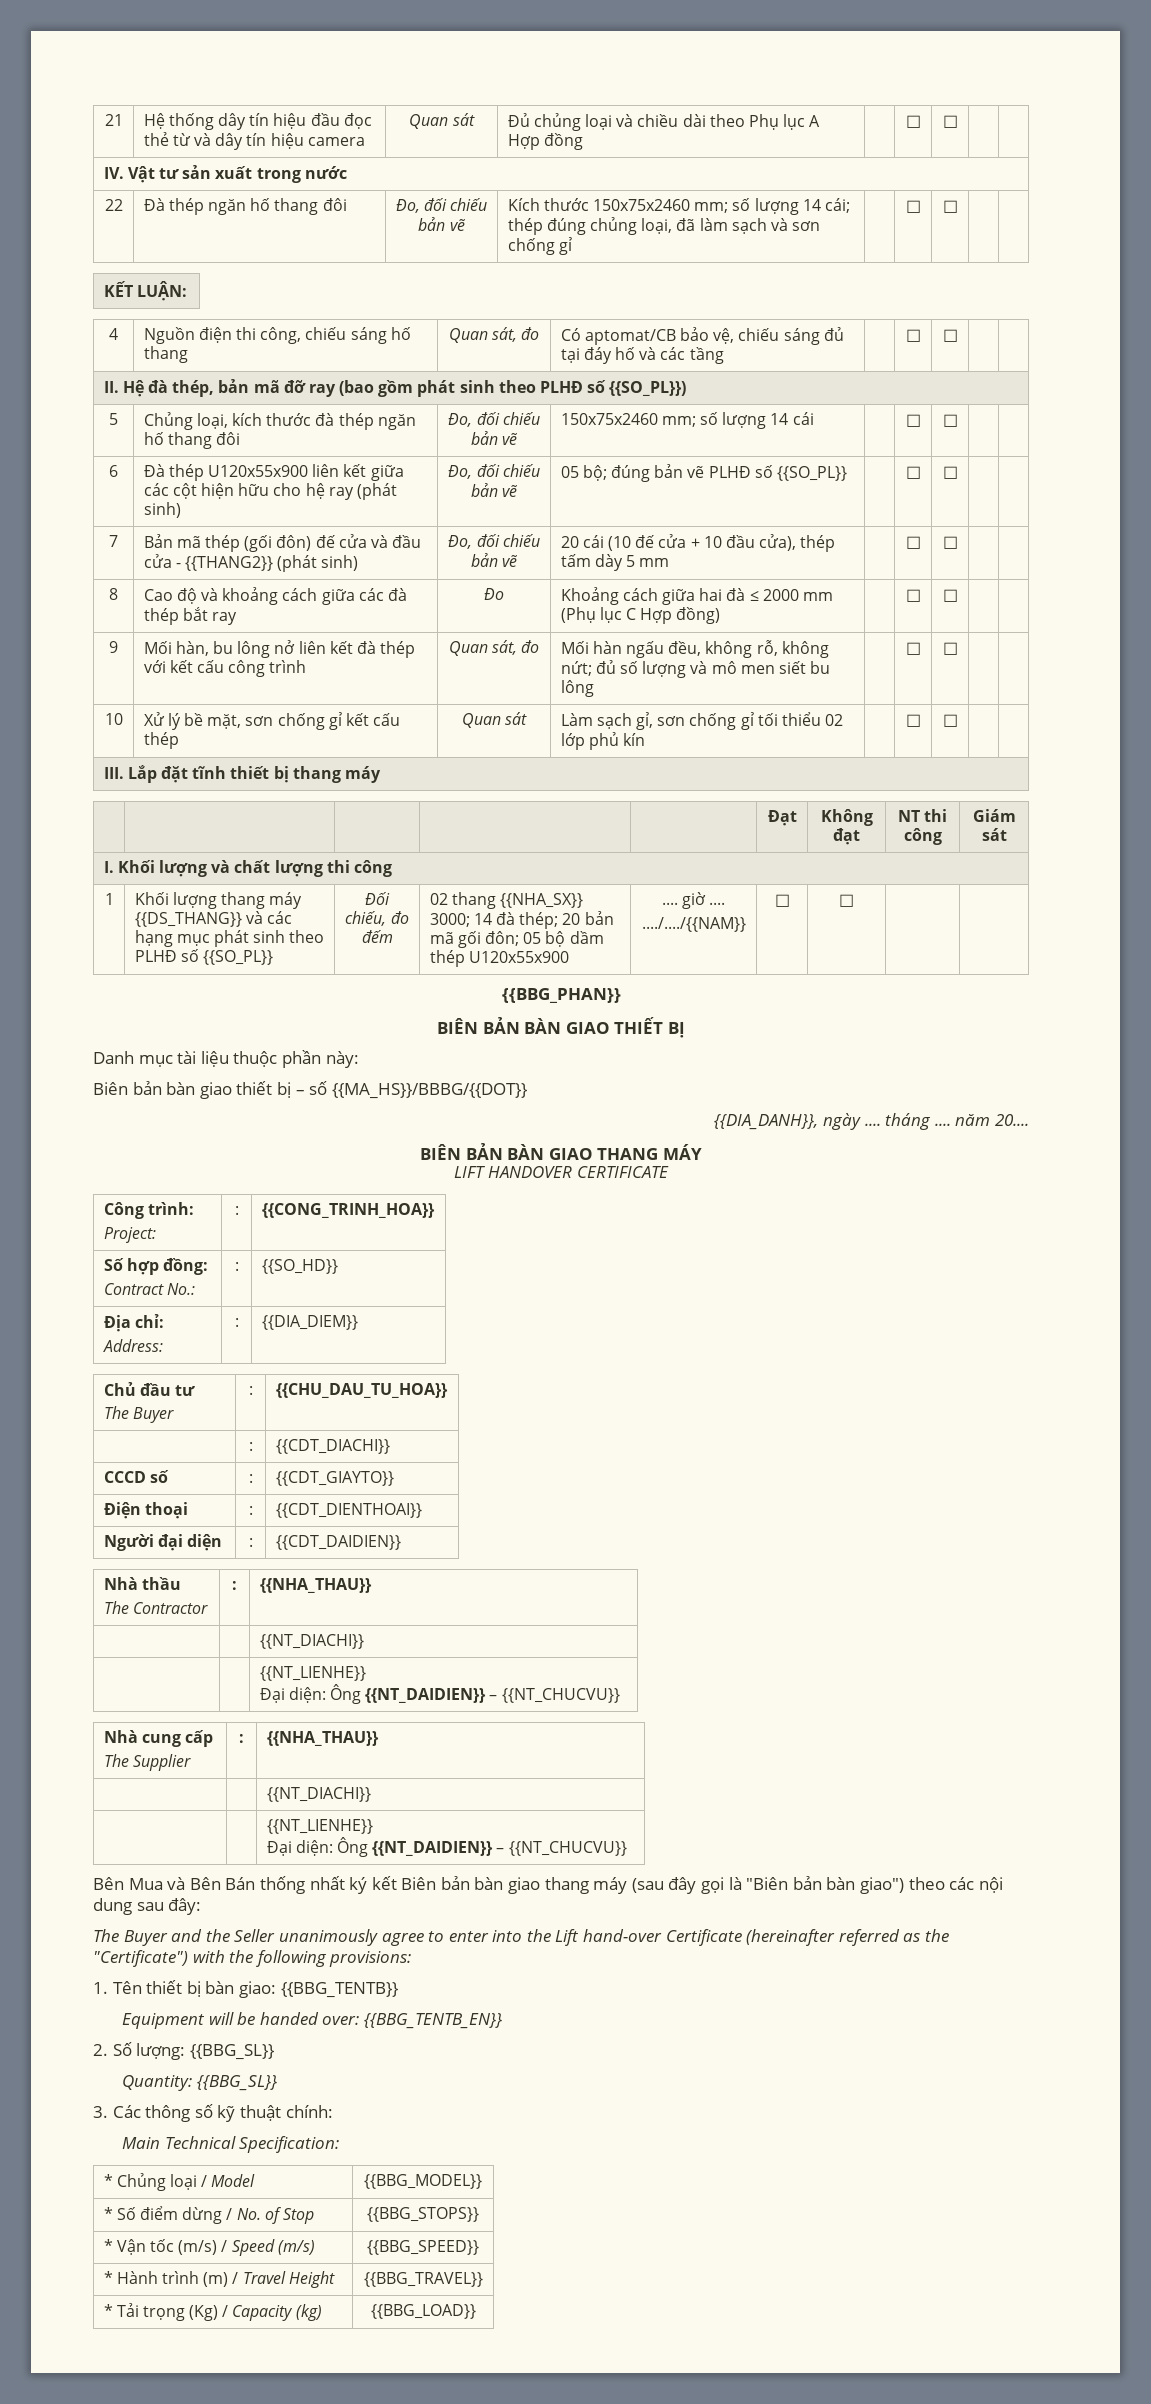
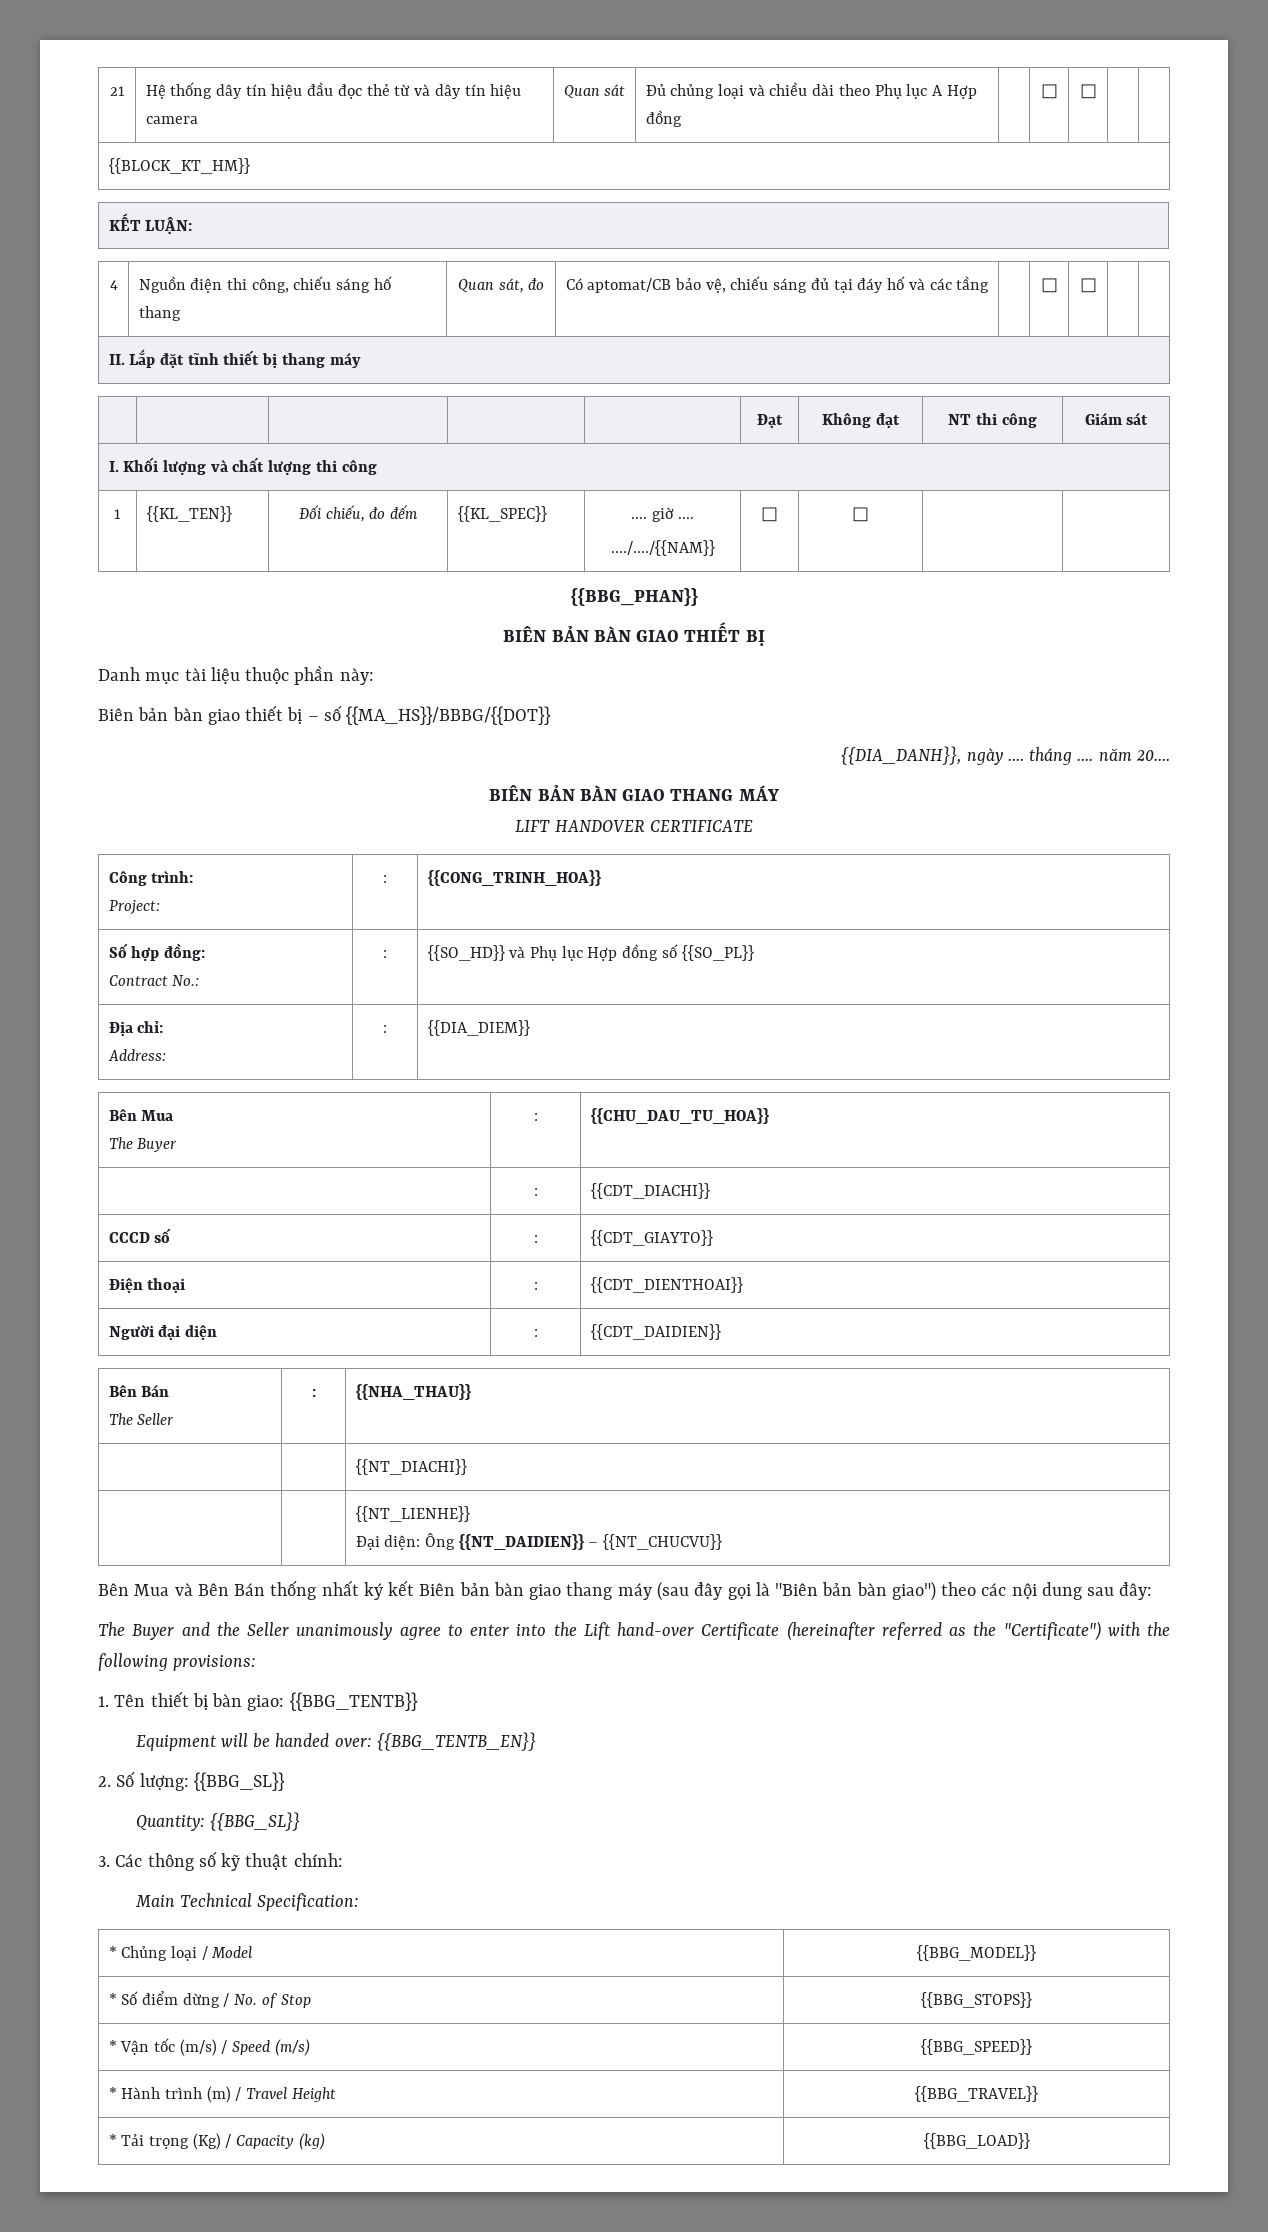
- IV. Vật tư sản xuất trong nước
- 22 | Đà thép ngăn hố thang đôi | Đo, đối chiếu bản vẽ | Kích thước 150x75x2460 mm; số lượng 14 cái; thép đúng chủng loại, đã làm sạch và sơn chống gỉ | | □ | □ | |
+ {{BLOCK_KT_HM}}
- II. Hệ đà thép, bản mã đỡ ray (bao gồm phát sinh theo PLHĐ số {{SO_PL}})
- 5 | Chủng loại, kích thước đà thép ngăn hố thang đôi | Đo, đối chiếu bản vẽ | 150x75x2460 mm; số lượng 14 cái | | □ | □ | |
- 6 | Đà thép U120x55x900 liên kết giữa các cột hiện hữu cho hệ ray (phát sinh) | Đo, đối chiếu bản vẽ | 05 bộ; đúng bản vẽ PLHĐ số {{SO_PL}} | | □ | □ | |
- 7 | Bản mã thép (gối đôn) đế cửa và đầu cửa - {{THANG2}} (phát sinh) | Đo, đối chiếu bản vẽ | 20 cái (10 đế cửa + 10 đầu cửa), thép tấm dày 5 mm | | □ | □ | |
- 8 | Cao độ và khoảng cách giữa các đà thép bắt ray | Đo | Khoảng cách giữa hai đà ≤ 2000 mm (Phụ lục C Hợp đồng) | | □ | □ | |
- 9 | Mối hàn, bu lông nở liên kết đà thép với kết cấu công trình | Quan sát, đo | Mối hàn ngấu đều, không rỗ, không nứt; đủ số lượng và mô men siết bu lông | | □ | □ | |
- 10 | Xử lý bề mặt, sơn chống gỉ kết cấu thép | Quan sát | Làm sạch gỉ, sơn chống gỉ tối thiểu 02 lớp phủ kín | | □ | □ | |
- III. Lắp đặt tĩnh thiết bị thang máy
+ II. Lắp đặt tĩnh thiết bị thang máy
- Khối lượng thang máy {{DS_THANG}} và các hạng mục phát sinh theo PLHĐ số {{SO_PL}} | Đối chiếu, đo đếm | 02 thang {{NHA_SX}} 3000; 14 đà thép; 20 bản mã gối đôn; 05 bộ dầm thép U120x55x900
+ {{KL_TEN}} | Đối chiếu, đo đếm | {{KL_SPEC}}
  Số hợp đồng:
- Contract No.: | : | {{SO_HD}}
+ Contract No.: | : | {{SO_HD}} và Phụ lục Hợp đồng số {{SO_PL}}
  Địa chỉ:
  Address: | : | {{DIA_DIEM}}
- Chủ đầu tư
+ Bên Mua
  Người đại diện | : | {{CDT_DAIDIEN}}
- Nhà thầu
- The Contractor | : | {{NHA_THAU}}
- | | {{NT_DIACHI}}
- | | {{NT_LIENHE}}
- Đại diện: Ông {{NT_DAIDIEN}} – {{NT_CHUCVU}}
- Nhà cung cấp
- The Supplier | : | {{NHA_THAU}}
+ Bên Bán
+ The Seller | : | {{NHA_THAU}}

